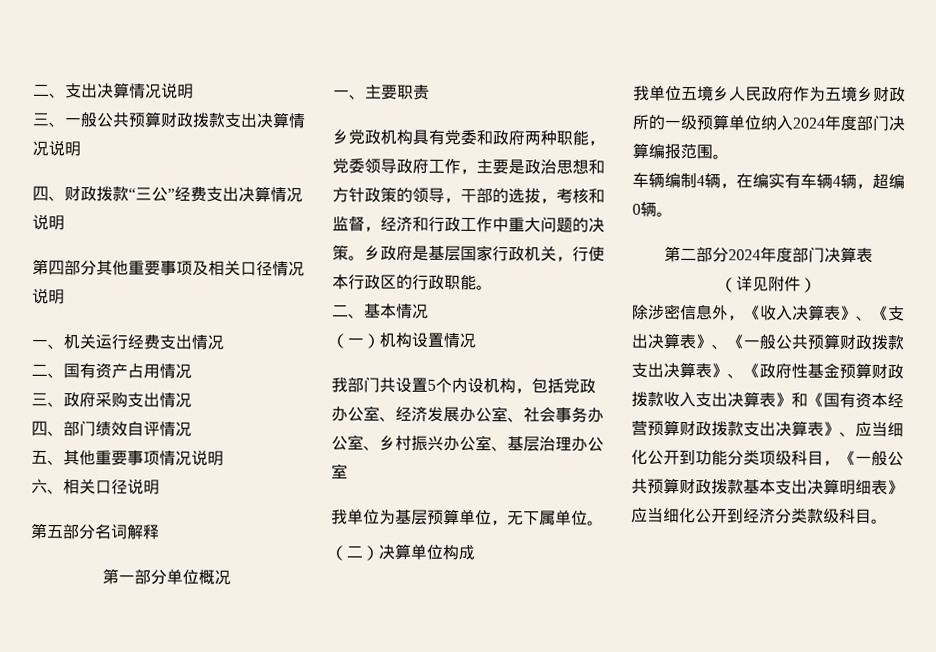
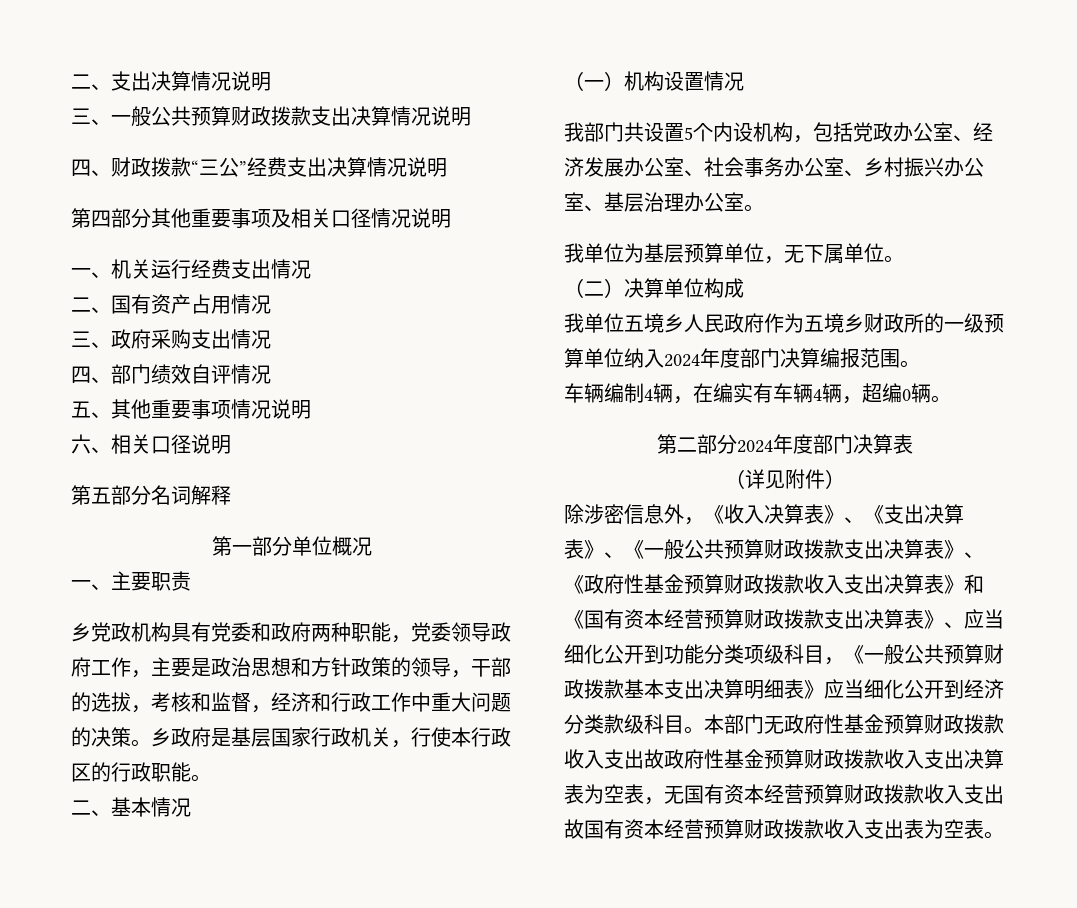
- 我部门共设置5个内设机构，包括党政办公室、经济发展办公室、社会事务办公室、乡村振兴办公室、基层治理办公室
+ 我部门共设置5个内设机构，包括党政办公室、经济发展办公室、社会事务办公室、乡村振兴办公室、基层治理办公室。
+ 本部门无政府性基金预算财政拨款收入支出故政府性基金预算财政拨款收入支出决算表为空表，无国有资本经营预算财政拨款收入支出故国有资本经营预算财政拨款收入支出表为空表。

